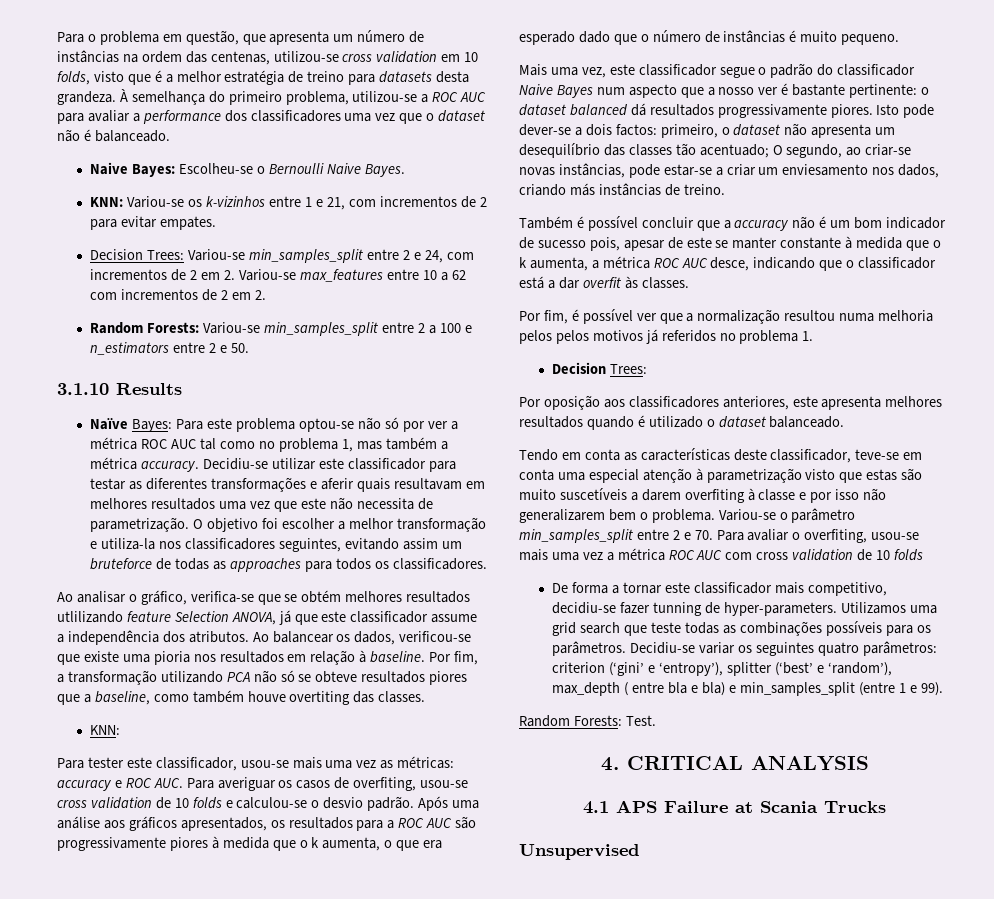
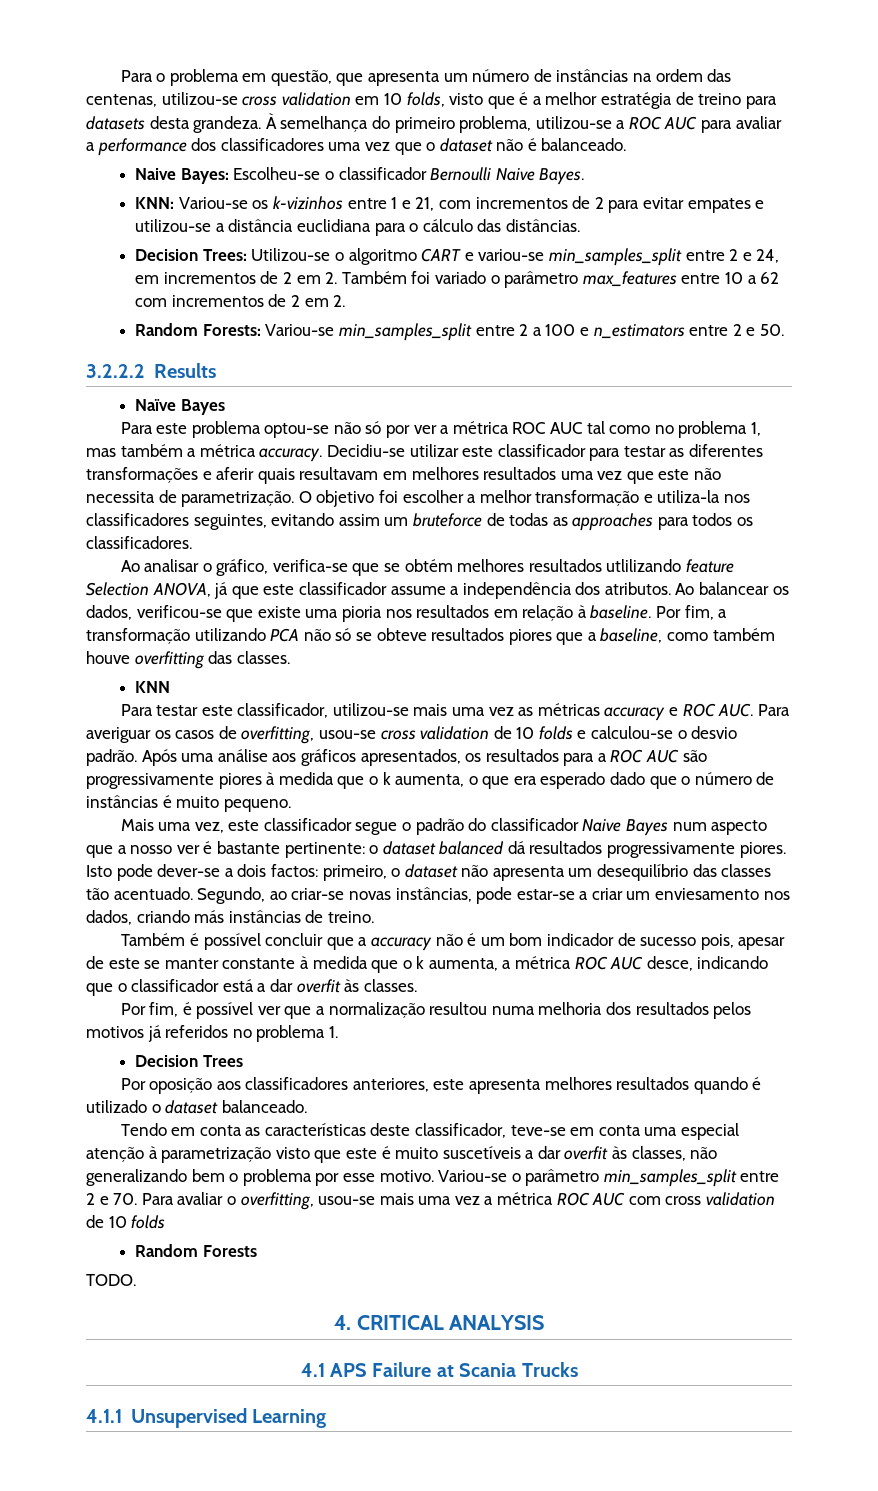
- Naive Bayes: Escolheu-se o Bernoulli Naive Bayes.
+ Naive Bayes: Escolheu-se o classificador Bernoulli Naive Bayes.
- KNN: Variou-se os k-vizinhos entre 1 e 21, com incrementos de 2 para evitar empates.
- Decision Trees: Variou-se min_samples_split entre 2 e 24, com incrementos de 2 em 2. Variou-se max_features entre 10 a 62 com incrementos de 2 em 2.
+ KNN: Variou-se os k-vizinhos entre 1 e 21, com incrementos de 2 para evitar empates e utilizou-se a distância euclidiana para o cálculo das distâncias.
+ Decision Trees: Utilizou-se o algoritmo CART e variou-se min_samples_split entre 2 e 24, em incrementos de 2 em 2. Também foi variado o parâmetro max_features entre 10 a 62 com incrementos de 2 em 2.
- 3.1.10 Results
+ 3.2.2.2 Results
- Naïve Bayes: Para este problema optou-se não só por ver a métrica ROC AUC tal como no problema 1, mas também a métrica accuracy.
+ Naïve Bayes
+ Para este problema optou-se não só por ver a métrica ROC AUC tal como no problema 1, mas também a métrica accuracy.
- Por fim, a transformação utilizando PCA não só se obteve resultados piores que a baseline, como também houve overtiting das classes.
- KNN:
- Para tester este classificador, usou-se mais uma vez as métricas: accuracy e ROC AUC. Para averiguar os casos de overfiting, usou-se cross validation de 10 folds e calculou-se o desvio padrão.
+ Por fim, a transformação utilizando PCA não só se obteve resultados piores que a baseline, como também houve overfitting das classes.
+ KNN
+ Para testar este classificador, utilizou-se mais uma vez as métricas accuracy e ROC AUC. Para averiguar os casos de overfitting, usou-se cross validation de 10 folds e calculou-se o desvio padrão.
- Isto pode dever-se a dois factos: primeiro, o dataset não apresenta um desequilíbrio das classes tão acentuado; O segundo, ao criar-se novas instâncias, pode estar-se a criar um enviesamento nos dados, criando más instâncias de treino.
+ Isto pode dever-se a dois factos: primeiro, o dataset não apresenta um desequilíbrio das classes tão acentuado. Segundo, ao criar-se novas instâncias, pode estar-se a criar um enviesamento nos dados, criando más instâncias de treino.
- Por fim, é possível ver que a normalização resultou numa melhoria pelos pelos motivos já referidos no problema 1.
- Decision Trees:
+ Por fim, é possível ver que a normalização resultou numa melhoria dos resultados pelos motivos já referidos no problema 1.
+ Decision Trees
- Tendo em conta as características deste classificador, teve-se em conta uma especial atenção à parametrização visto que estas são muito suscetíveis a darem overfiting à classe e por isso não generalizarem bem o problema.
+ Tendo em conta as características deste classificador, teve-se em conta uma especial atenção à parametrização visto que este é muito suscetíveis a dar overfit às classes, não generalizando bem o problema por esse motivo.
- Variou-se o parâmetro min_samples_split entre 2 e 70. Para avaliar o overfiting, usou-se mais uma vez a métrica ROC AUC com cross validation de 10 folds
+ Variou-se o parâmetro min_samples_split entre 2 e 70. Para avaliar o overfitting, usou-se mais uma vez a métrica ROC AUC com cross validation de 10 folds
- De forma a tornar este classificador mais competitivo, decidiu-se fazer tunning de hyper-parameters. Utilizamos uma grid search que teste todas as combinações possíveis para os parâmetros. Decidiu-se variar os seguintes quatro parâmetros: criterion (‘gini’ e ‘entropy’), splitter (‘best’ e ‘random’), max_depth ( entre bla e bla) e min_samples_split (entre 1 e 99).
- Random Forests: Test.
+ Random Forests
+ TODO.
- Unsupervised
+ 4.1.1 Unsupervised Learning

